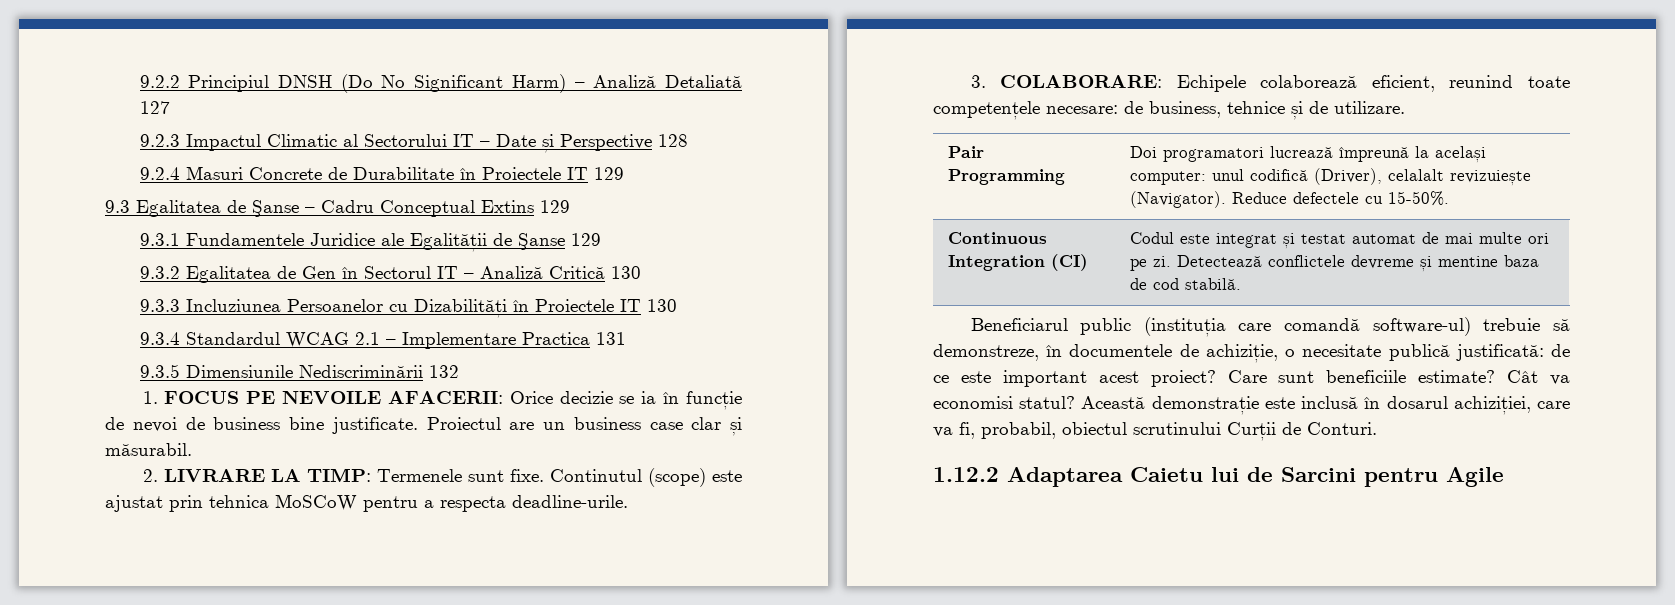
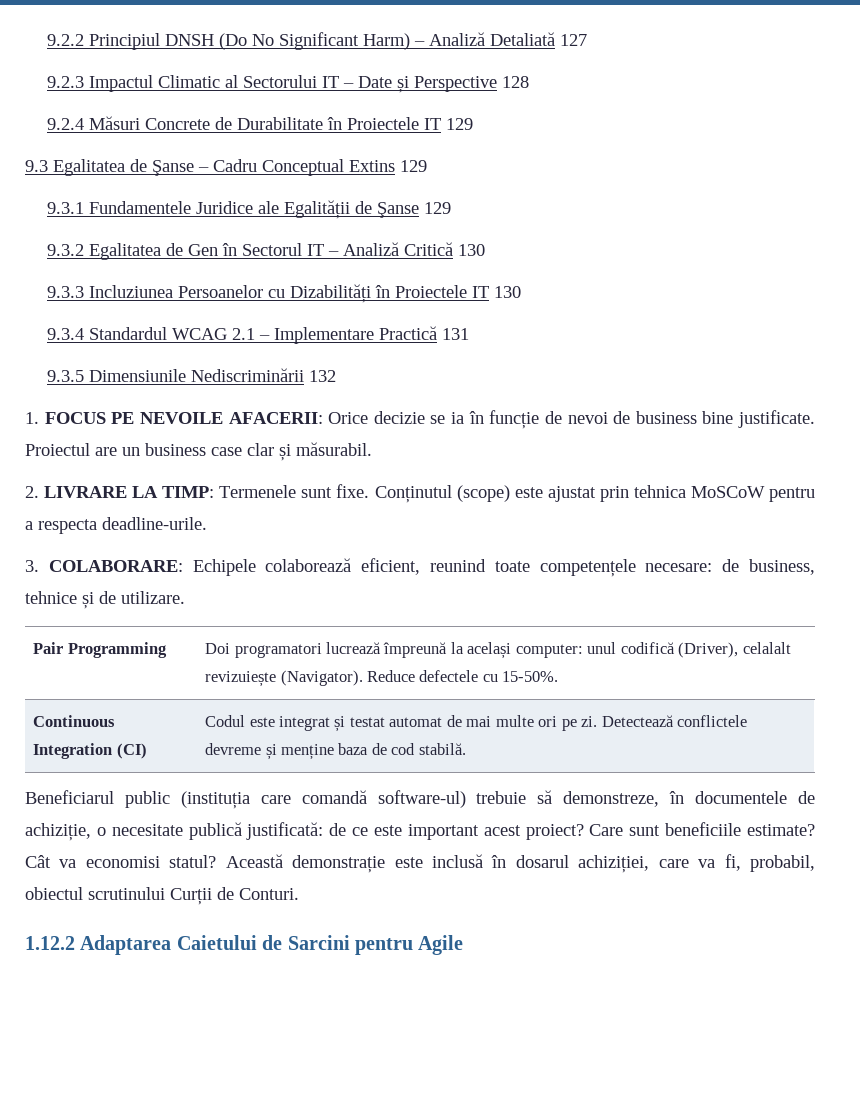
- 9.2.4 Masuri Concrete de Durabilitate în Proiectele IT 129
+ 9.2.4 Măsuri Concrete de Durabilitate în Proiectele IT 129
- 9.3.4 Standardul WCAG 2.1 – Implementare Practica 131
+ 9.3.4 Standardul WCAG 2.1 – Implementare Practică 131
- Continutul (scope) este ajustat prin tehnica MoSCoW pentru a respecta deadline-urile.
+ Conținutul (scope) este ajustat prin tehnica MoSCoW pentru a respecta deadline-urile.
- Continuous Integration (CI) | Codul este integrat și testat automat de mai multe ori pe zi. Detectează conflictele devreme și mentine baza de cod stabilă.
+ Continuous Integration (CI) | Codul este integrat și testat automat de mai multe ori pe zi. Detectează conflictele devreme și menține baza de cod stabilă.
- 1.12.2 Adaptarea Caietu lui de Sarcini pentru Agile
+ 1.12.2 Adaptarea Caietului de Sarcini pentru Agile

